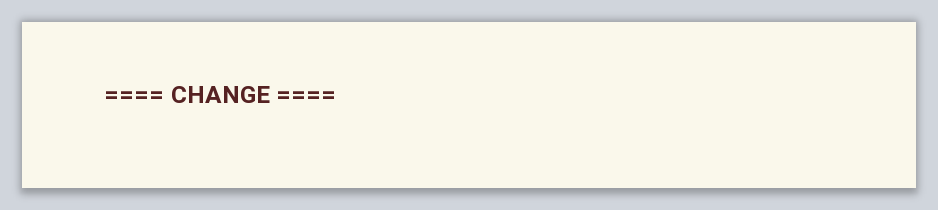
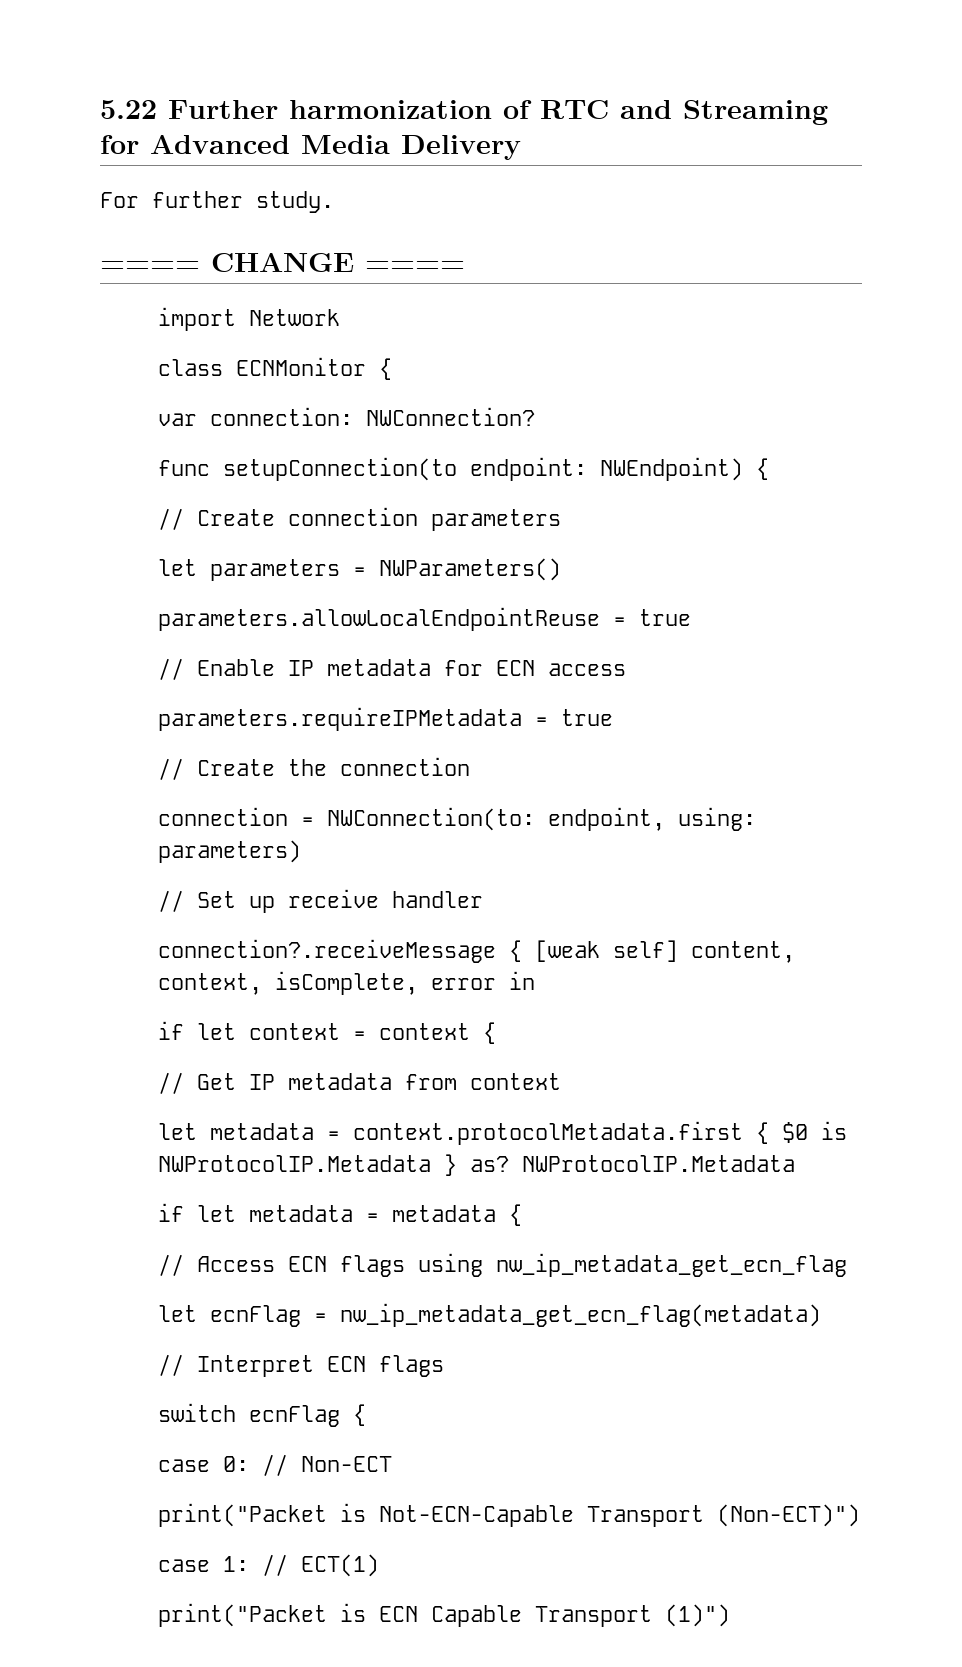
+ 5.22 Further harmonization of RTC and Streaming for Advanced Media Delivery
+ For further study.
  ==== CHANGE ====
+ import Network
+ class ECNMonitor {
+ var connection: NWConnection?
+ func setupConnection(to endpoint: NWEndpoint) {
+ // Create connection parameters
+ let parameters = NWParameters()
+ parameters.allowLocalEndpointReuse = true
+ // Enable IP metadata for ECN access
+ parameters.requireIPMetadata = true
+ // Create the connection
+ connection = NWConnection(to: endpoint, using: parameters)
+ // Set up receive handler
+ connection?.receiveMessage { [weak self] content, context, isComplete, error in
+ if let context = context {
+ // Get IP metadata from context
+ let metadata = context.protocolMetadata.first { $0 is NWProtocolIP.Metadata } as? NWProtocolIP.Metadata
+ if let metadata = metadata {
+ // Access ECN flags using nw_ip_metadata_get_ecn_flag
+ let ecnFlag = nw_ip_metadata_get_ecn_flag(metadata)
+ // Interpret ECN flags
+ switch ecnFlag {
+ case 0: // Non-ECT
+ print("Packet is Not-ECN-Capable Transport (Non-ECT)")
+ case 1: // ECT(1)
+ print("Packet is ECN Capable Transport (1)")

